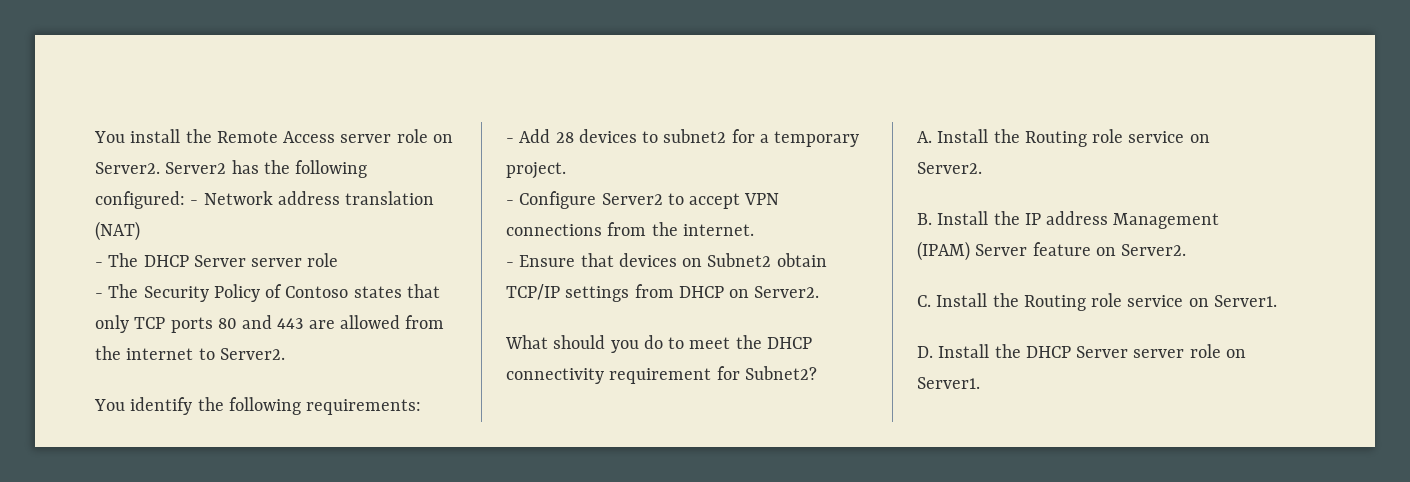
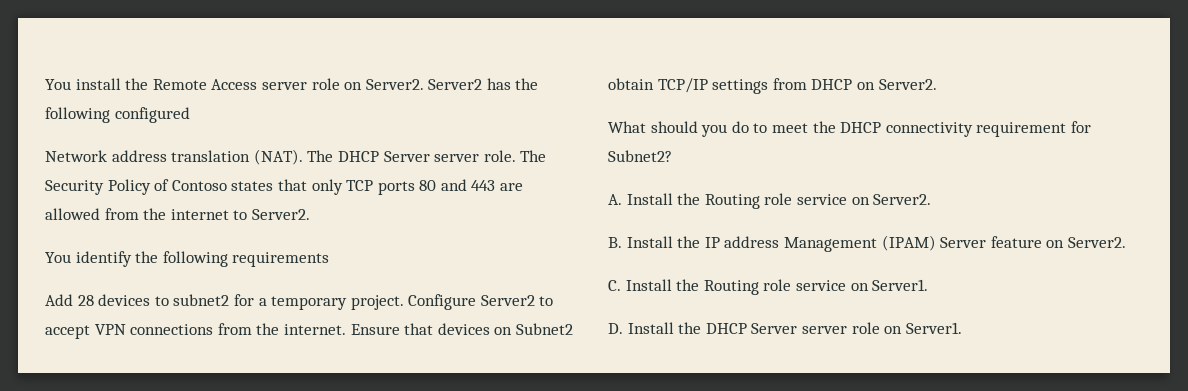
- Server2 has the following configured: - Network address translation (NAT)
- - The DHCP Server server role
- - The Security Policy of Contoso states that only TCP ports 80 and 443 are allowed from the internet to Server2.
+ Server2 has the following configured
+ Network address translation (NAT). The DHCP Server server role. The Security Policy of Contoso states that only TCP ports 80 and 443 are allowed from the internet to Server2.
- You identify the following requirements:
- - Add 28 devices to subnet2 for a temporary project.
- - Configure Server2 to accept VPN connections from the internet.
- - Ensure that devices on Subnet2 obtain TCP/IP settings from DHCP on Server2.
+ You identify the following requirements
+ Add 28 devices to subnet2 for a temporary project. Configure Server2 to accept VPN connections from the internet. Ensure that devices on Subnet2 obtain TCP/IP settings from DHCP on Server2.

